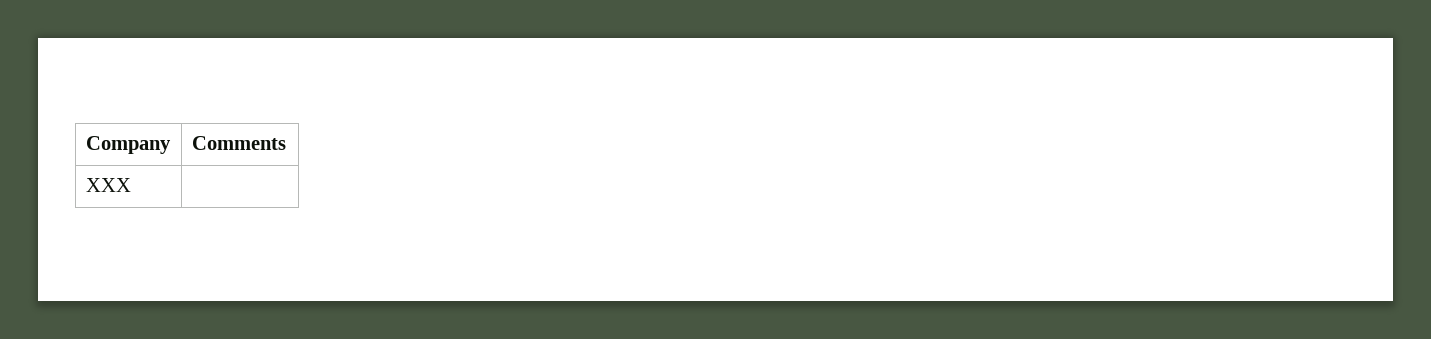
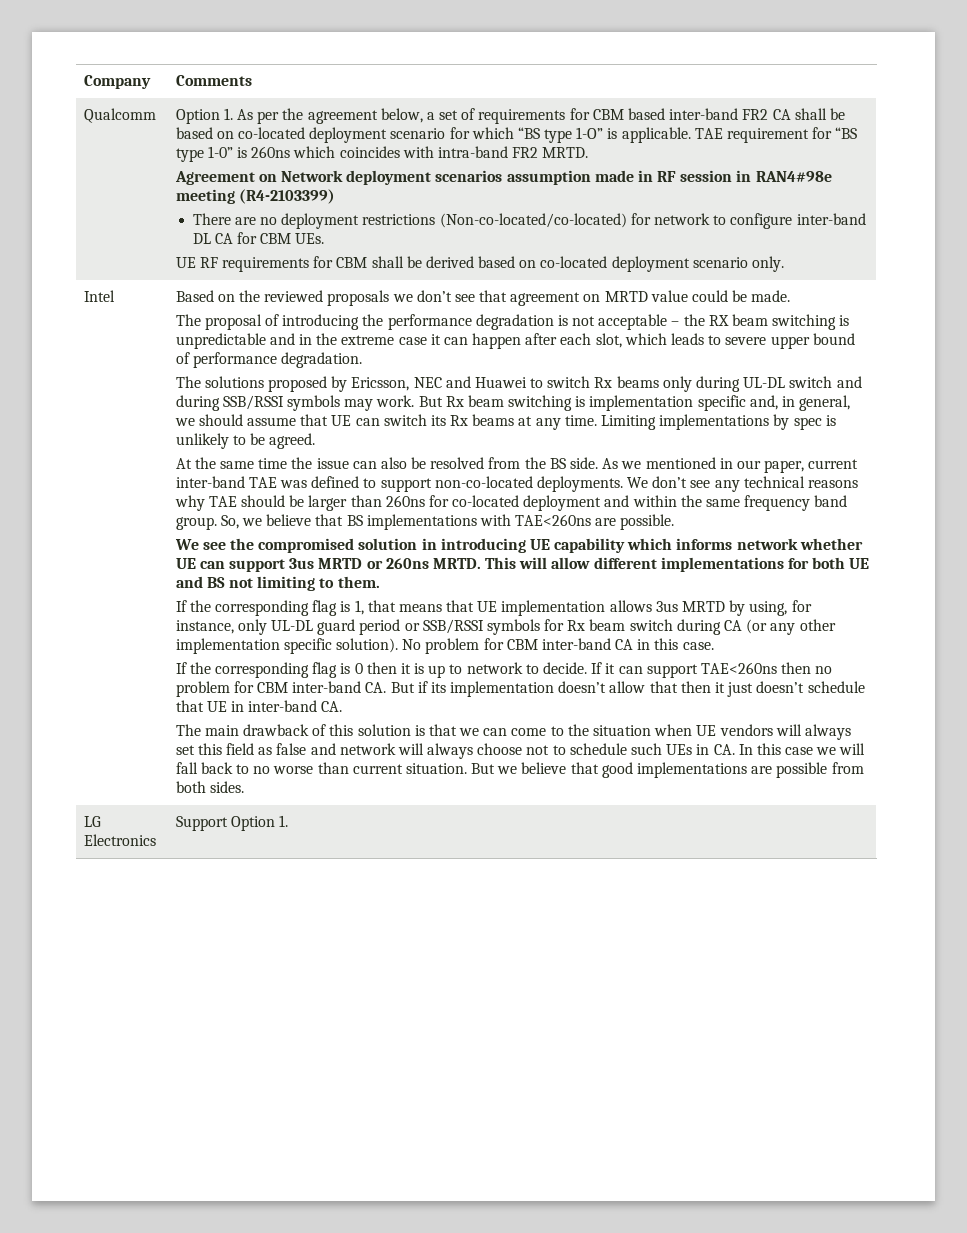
- XXX
+ Qualcomm | Option 1. As per the agreement below, a set of requirements for CBM based inter-band FR2 CA shall be based on co-located deployment scenario for which “BS type 1-O” is applicable. TAE requirement for “BS type 1-0” is 260ns which coincides with intra-band FR2 MRTD.
+ Agreement on Network deployment scenarios assumption made in RF session in RAN4#98e meeting (R4-2103399)
+ There are no deployment restrictions (Non-co-located/co-located) for network to configure inter-band DL CA for CBM UEs.
+ UE RF requirements for CBM shall be derived based on co-located deployment scenario only.
+ Intel | Based on the reviewed proposals we don’t see that agreement on MRTD value could be made.
+ The proposal of introducing the performance degradation is not acceptable – the RX beam switching is unpredictable and in the extreme case it can happen after each slot, which leads to severe upper bound of performance degradation.
+ The solutions proposed by Ericsson, NEC and Huawei to switch Rx beams only during UL-DL switch and during SSB/RSSI symbols may work. But Rx beam switching is implementation specific and, in general, we should assume that UE can switch its Rx beams at any time. Limiting implementations by spec is unlikely to be agreed.
+ At the same time the issue can also be resolved from the BS side. As we mentioned in our paper, current inter-band TAE was defined to support non-co-located deployments. We don’t see any technical reasons why TAE should be larger than 260ns for co-located deployment and within the same frequency band group. So, we believe that BS implementations with TAE<260ns are possible.
+ We see the compromised solution in introducing UE capability which informs network whether UE can support 3us MRTD or 260ns MRTD. This will allow different implementations for both UE and BS not limiting to them.
+ If the corresponding flag is 1, that means that UE implementation allows 3us MRTD by using, for instance, only UL-DL guard period or SSB/RSSI symbols for Rx beam switch during CA (or any other implementation specific solution). No problem for CBM inter-band CA in this case.
+ If the corresponding flag is 0 then it is up to network to decide. If it can support TAE<260ns then no problem for CBM inter-band CA. But if its implementation doesn’t allow that then it just doesn’t schedule that UE in inter-band CA.
+ The main drawback of this solution is that we can come to the situation when UE vendors will always set this field as false and network will always choose not to schedule such UEs in CA. In this case we will fall back to no worse than current situation. But we believe that good implementations are possible from both sides.
+ LG Electronics | Support Option 1.

